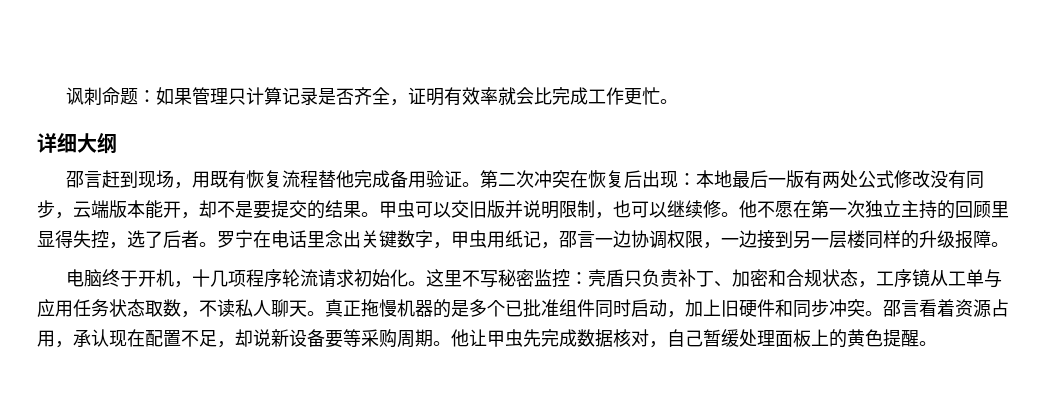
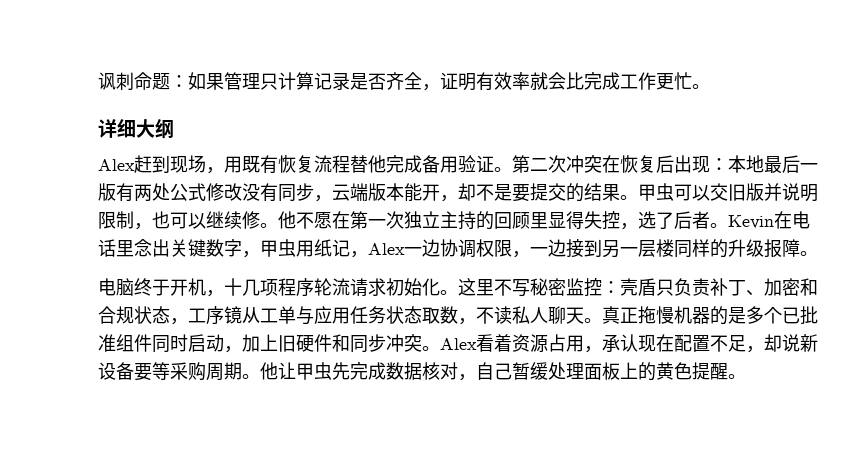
- 邵言赶到现场，用既有恢复流程替他完成备用验证。
+ Alex赶到现场，用既有恢复流程替他完成备用验证。
- 罗宁在电话里念出关键数字，甲虫用纸记，邵言一边协调权限，一边接到另一层楼同样的升级报障。
+ Kevin在电话里念出关键数字，甲虫用纸记，Alex一边协调权限，一边接到另一层楼同样的升级报障。
- 邵言看着资源占用，承认现在配置不足，却说新设备要等采购周期。
+ Alex看着资源占用，承认现在配置不足，却说新设备要等采购周期。

